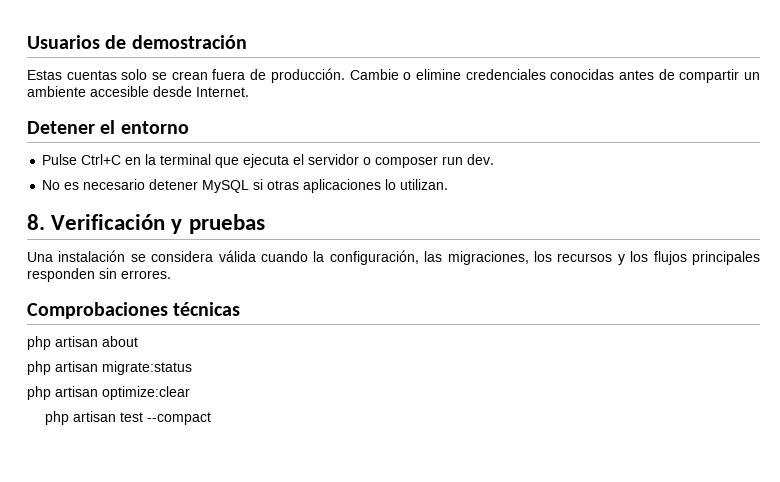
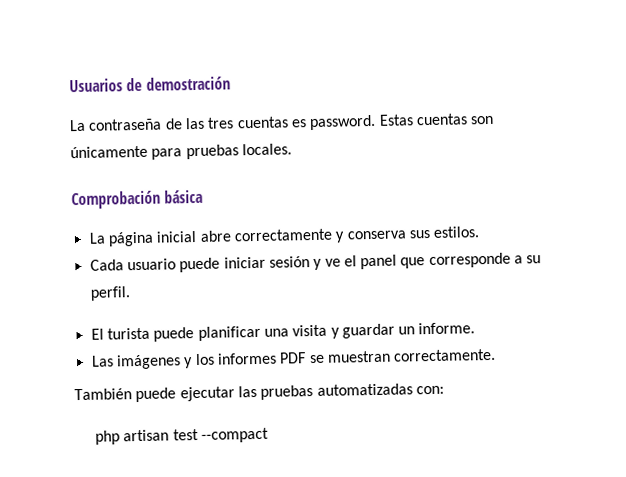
- Estas cuentas solo se crean fuera de producción. Cambie o elimine credenciales conocidas antes de compartir un ambiente accesible desde Internet.
- Detener el entorno
- Pulse Ctrl+C en la terminal que ejecuta el servidor o composer run dev.
- No es necesario detener MySQL si otras aplicaciones lo utilizan.
- 8. Verificación y pruebas
- Una instalación se considera válida cuando la configuración, las migraciones, los recursos y los flujos principales responden sin errores.
- Comprobaciones técnicas
- php artisan about
- php artisan migrate:status
- php artisan optimize:clear
+ La contraseña de las tres cuentas es password. Estas cuentas son únicamente para pruebas locales.
+ Comprobación básica
+ La página inicial abre correctamente y conserva sus estilos.
+ Cada usuario puede iniciar sesión y ve el panel que corresponde a su perfil.
+ El turista puede planificar una visita y guardar un informe.
+ Las imágenes y los informes PDF se muestran correctamente.
+ También puede ejecutar las pruebas automatizadas con:

